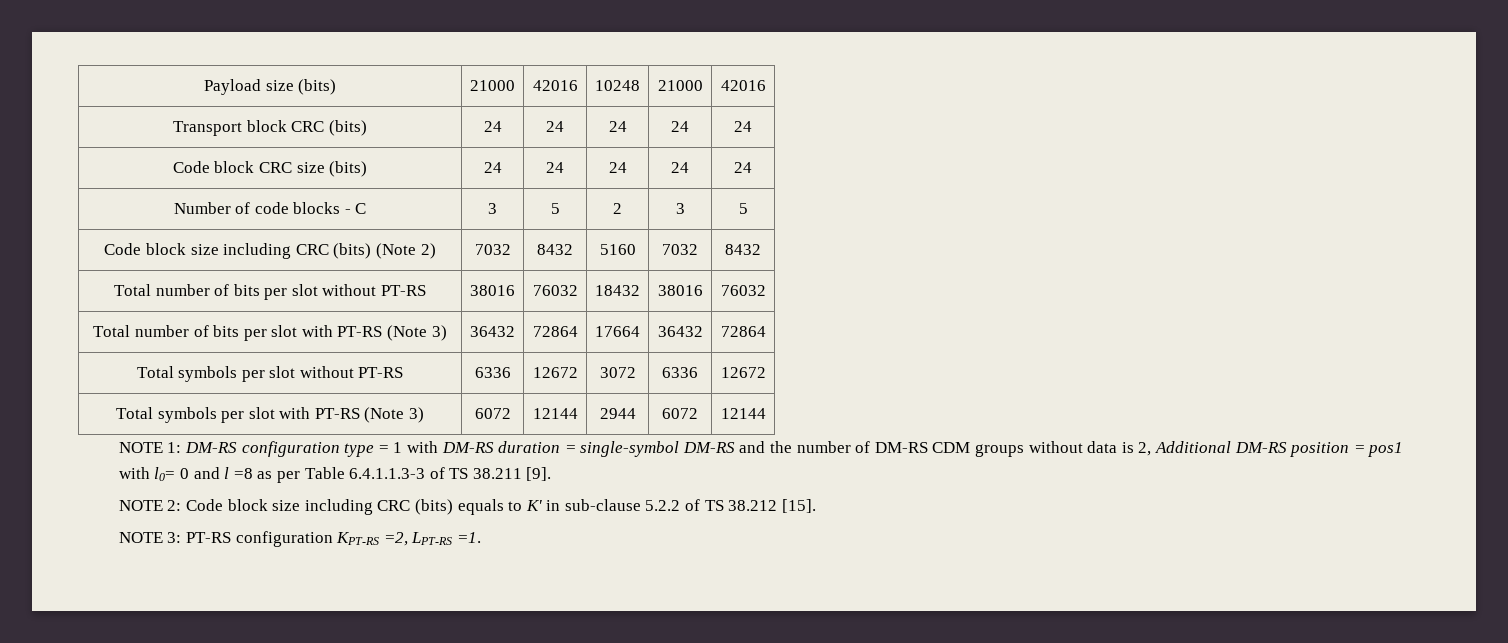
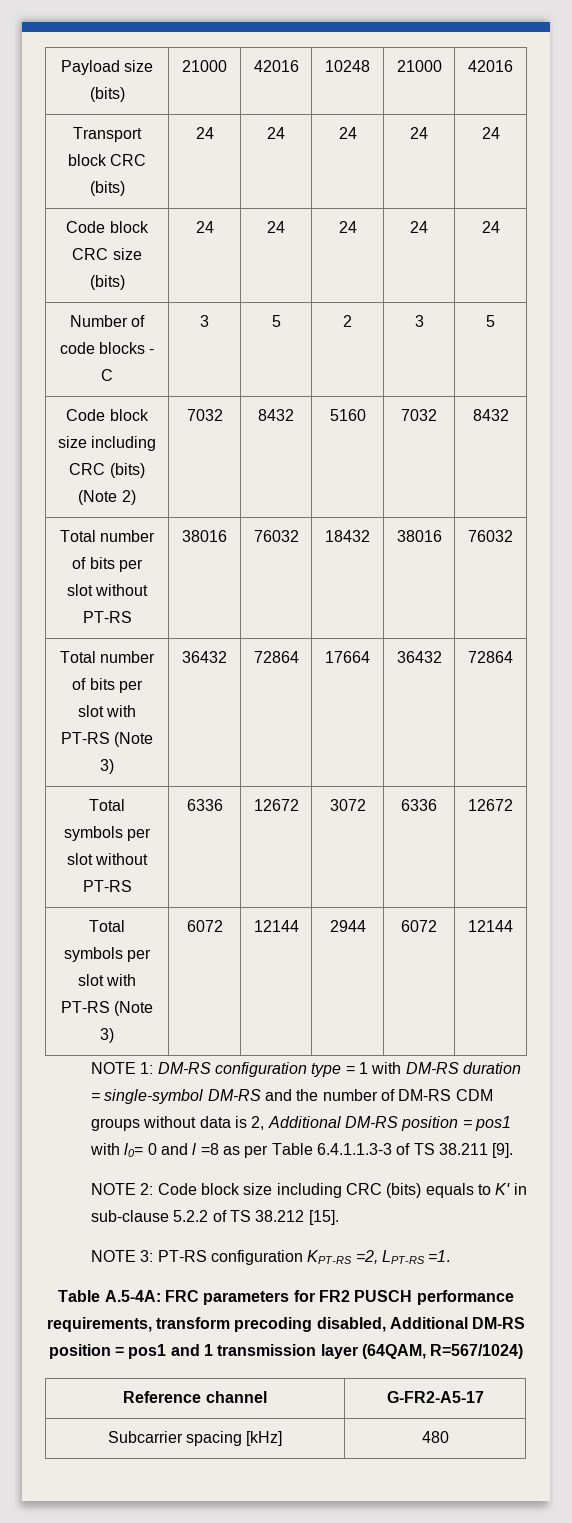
+ Table A.5-4A: FRC parameters for FR2 PUSCH performance requirements, transform precoding disabled, Additional DM-RS position = pos1 and 1 transmission layer (64QAM, R=567/1024)
+ Reference channel | G-FR2-A5-17
+ Subcarrier spacing [kHz] | 480

